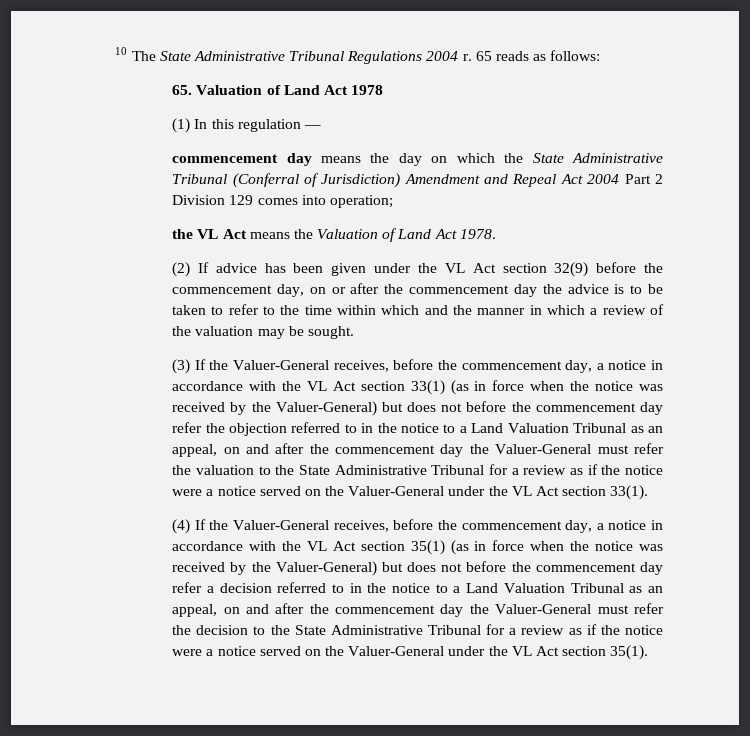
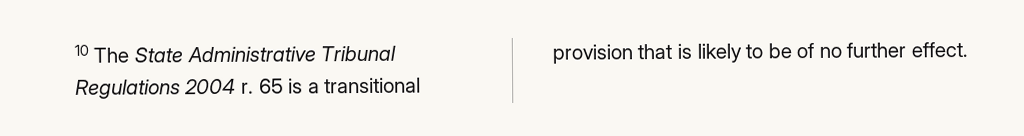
- 65 reads as follows:
- 65. Valuation of Land Act 1978
- (1) In this regulation —
- commencement day means the day on which the State Administrative Tribunal (Conferral of Jurisdiction) Amendment and Repeal Act 2004 Part 2 Division 129 comes into operation;
- the VL Act means the Valuation of Land Act 1978.
- (2) If advice has been given under the VL Act section 32(9) before the commencement day, on or after the commencement day the advice is to be taken to refer to the time within which and the manner in which a review of the valuation may be sought.
- (3) If the Valuer-General receives, before the commencement day, a notice in accordance with the VL Act section 33(1) (as in force when the notice was received by the Valuer-General) but does not before the commencement day refer the objection referred to in the notice to a Land Valuation Tribunal as an appeal, on and after the commencement day the Valuer-General must refer the valuation to the State Administrative Tribunal for a review as if the notice were a notice served on the Valuer-General under the VL Act section 33(1).
- (4) If the Valuer-General receives, before the commencement day, a notice in accordance with the VL Act section 35(1) (as in force when the notice was received by the Valuer-General) but does not before the commencement day refer a decision referred to in the notice to a Land Valuation Tribunal as an appeal, on and after the commencement day the Valuer-General must refer the decision to the State Administrative Tribunal for a review as if the notice were a notice served on the Valuer-General under the VL Act section 35(1).
+ 65 is a transitional provision that is likely to be of no further effect.

